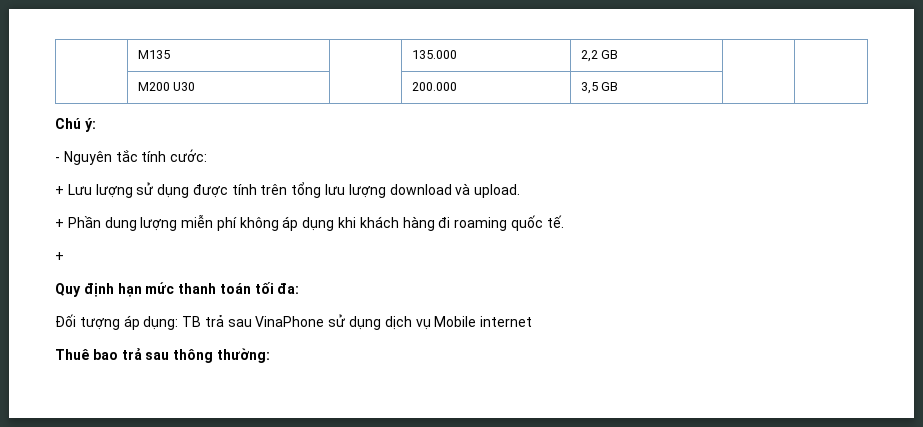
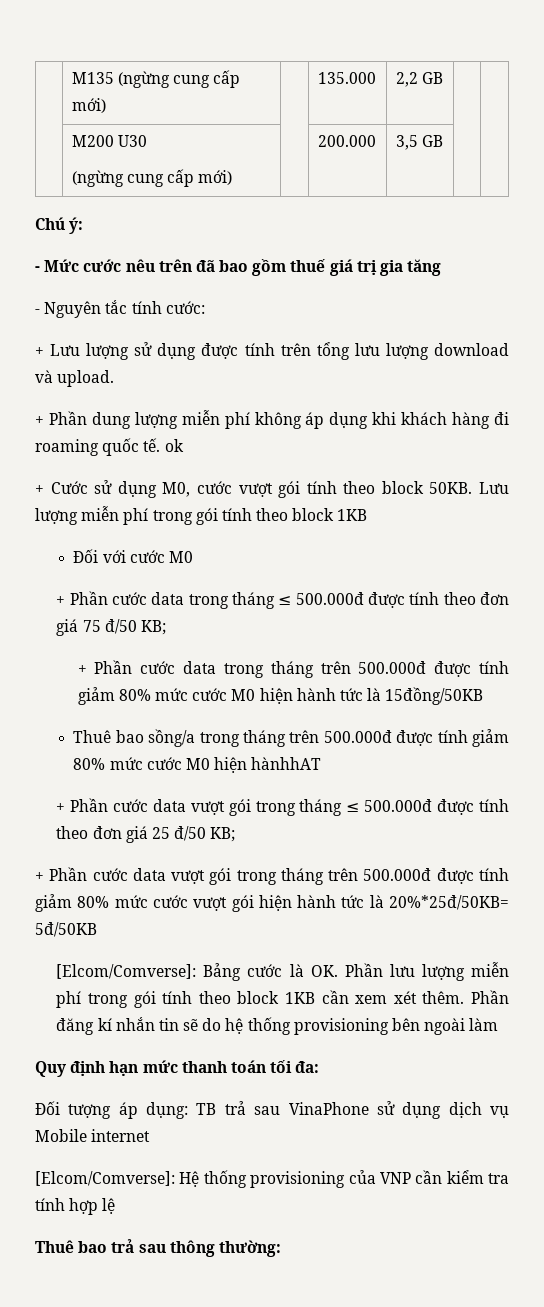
- | M135 | | 135.000 | 2,2 GB | |
+ | M135 (ngừng cung cấp mới) | | 135.000 | 2,2 GB | |
- | M200 U30 | | 200.000 | 3,5 GB | |
+ | M200 U30
+ (ngừng cung cấp mới) | | 200.000 | 3,5 GB | |
+ - Mức cước nêu trên đã bao gồm thuế giá trị gia tăng
- + Phần dung lượng miễn phí không áp dụng khi khách hàng đi roaming quốc tế.
- +
+ + Phần dung lượng miễn phí không áp dụng khi khách hàng đi roaming quốc tế. ok
+ + Cước sử dụng M0, cước vượt gói tính theo block 50KB. Lưu lượng miễn phí trong gói tính theo block 1KB
+ Đối với cước M0
+ + Phần cước data trong tháng ≤ 500.000đ được tính theo đơn giá 75 đ/50 KB;
+ + Phần cước data trong tháng trên 500.000đ được tính giảm 80% mức cước M0 hiện hành tức là 15đồng/50KB
+ Thuê bao sồng/a trong tháng trên 500.000đ được tính giảm 80% mức cước M0 hiện hànhhAT
+ + Phần cước data vượt gói trong tháng ≤ 500.000đ được tính theo đơn giá 25 đ/50 KB;
+ + Phần cước data vượt gói trong tháng trên 500.000đ được tính giảm 80% mức cước vượt gói hiện hành tức là 20%*25đ/50KB= 5đ/50KB
+ [Elcom/Comverse]: Bảng cước là OK. Phần lưu lượng miễn phí trong gói tính theo block 1KB cần xem xét thêm. Phần đăng kí nhắn tin sẽ do hệ thống provisioning bên ngoài làm
+ [Elcom/Comverse]: Hệ thống provisioning của VNP cần kiểm tra tính hợp lệ

